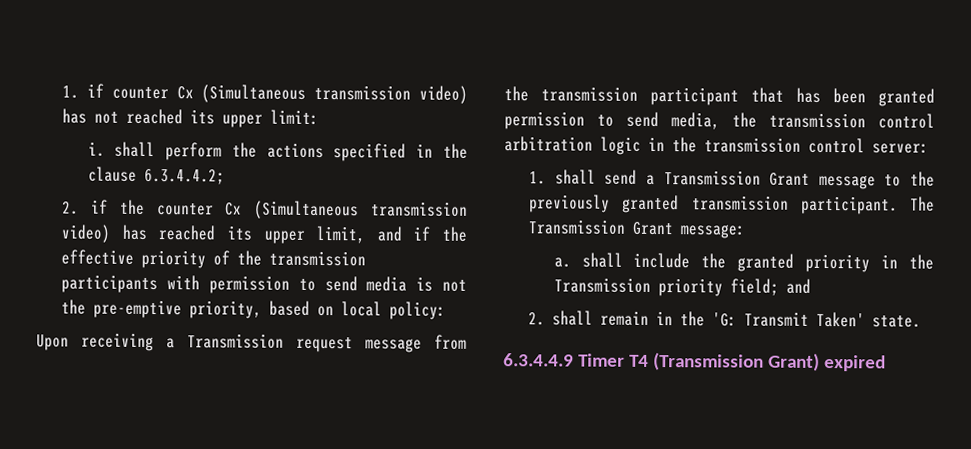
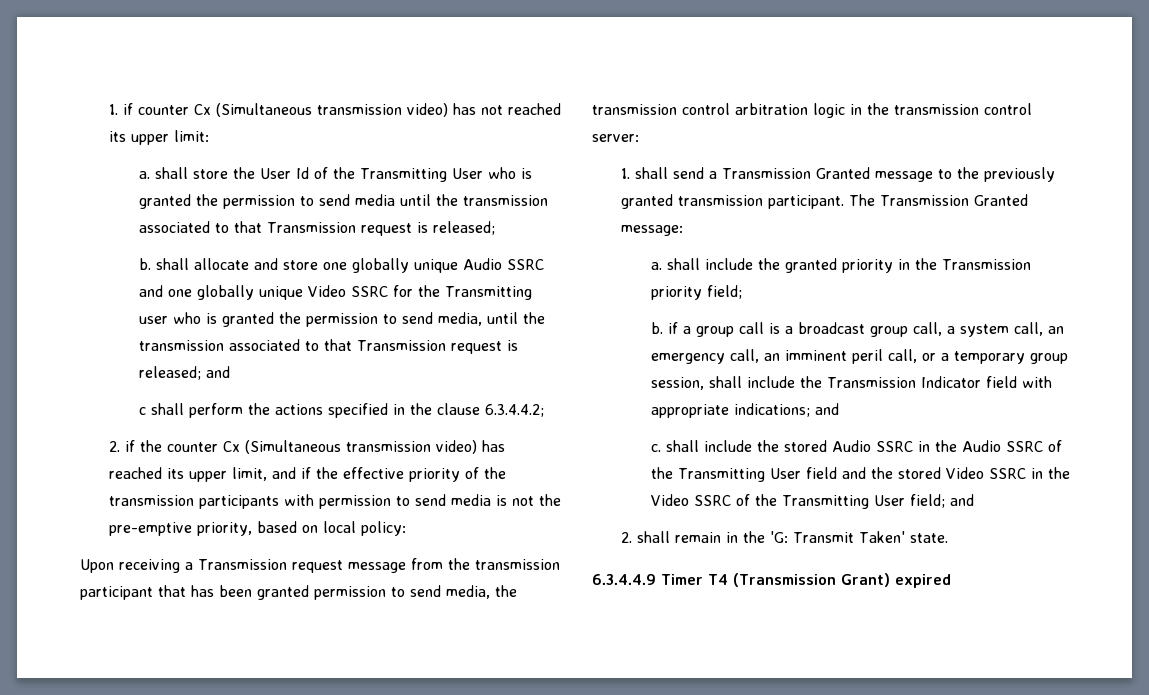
- i. shall perform the actions specified in the clause 6.3.4.4.2;
+ a. shall store the User Id of the Transmitting User who is granted the permission to send media until the transmission associated to that Transmission request is released;
+ b. shall allocate and store one globally unique Audio SSRC and one globally unique Video SSRC for the Transmitting user who is granted the permission to send media, until the transmission associated to that Transmission request is released; and
+ c shall perform the actions specified in the clause 6.3.4.4.2;
- 1. shall send a Transmission Grant message to the previously granted transmission participant.
+ 1. shall send a Transmission Granted message to the previously granted transmission participant.
- The Transmission Grant message:
+ The Transmission Granted message:
- a. shall include the granted priority in the Transmission priority field; and
+ a. shall include the granted priority in the Transmission priority field;
+ b. if a group call is a broadcast group call, a system call, an emergency call, an imminent peril call, or a temporary group session, shall include the Transmission Indicator field with appropriate indications; and
+ c. shall include the stored Audio SSRC in the Audio SSRC of the Transmitting User field and the stored Video SSRC in the Video SSRC of the Transmitting User field; and

